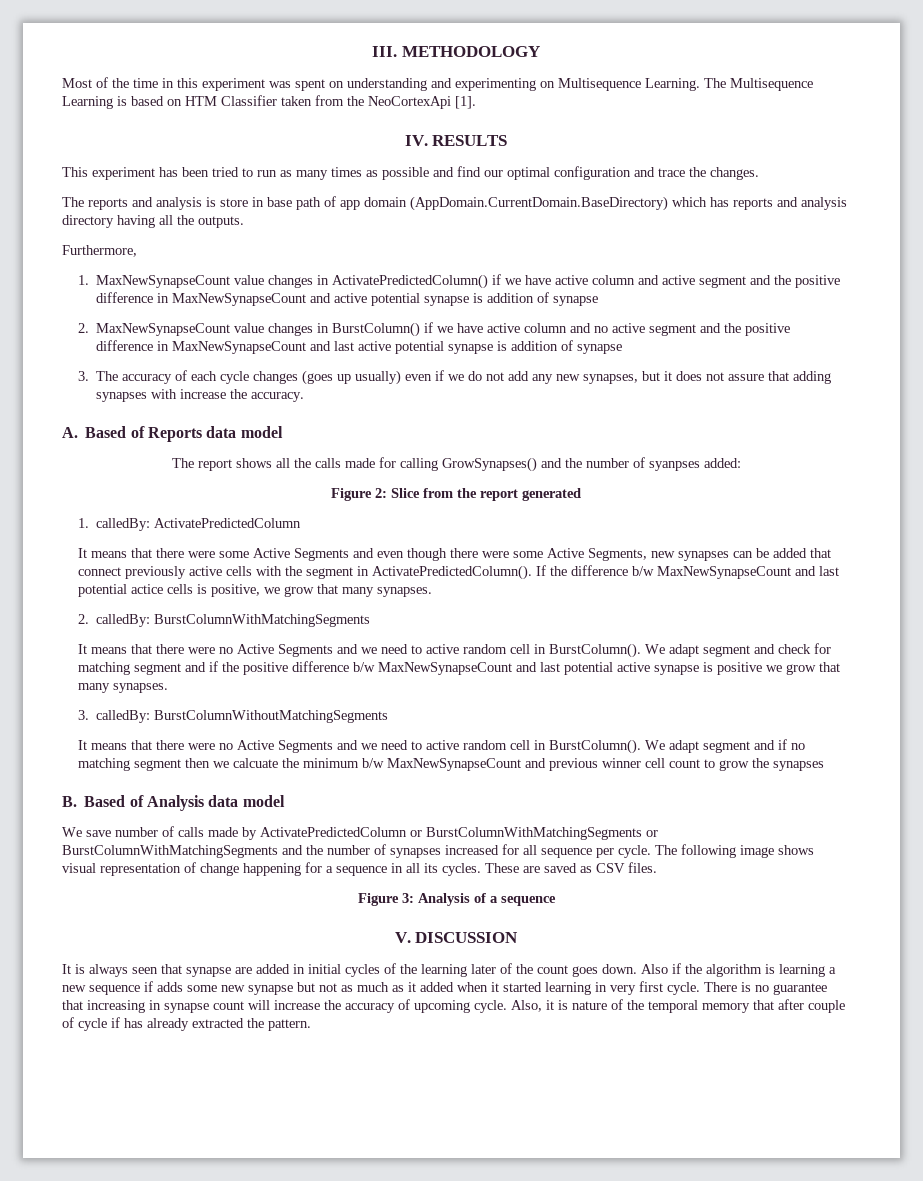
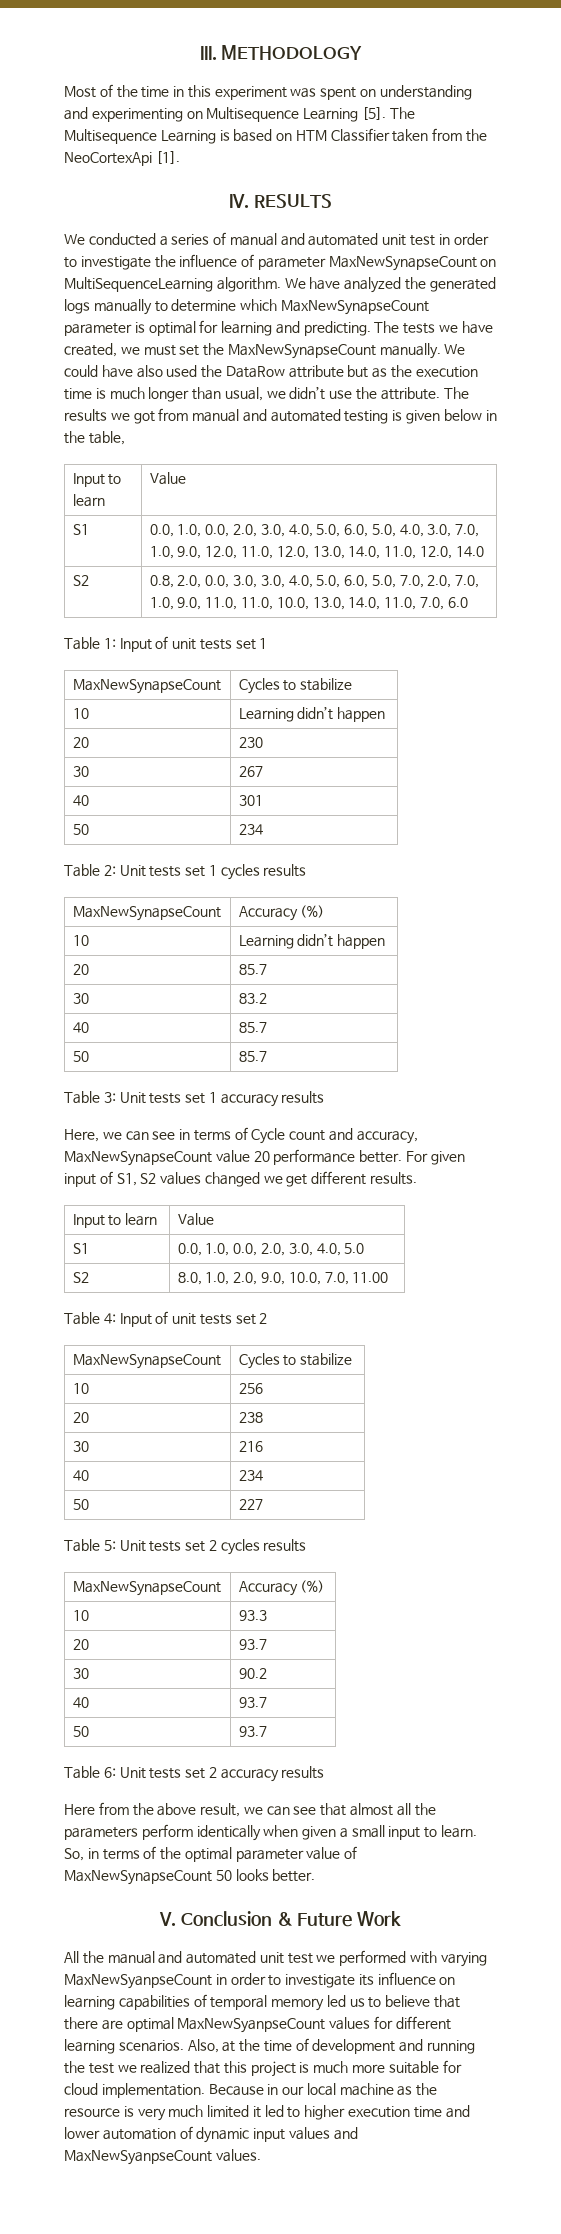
- Most of the time in this experiment was spent on understanding and experimenting on Multisequence Learning.
+ Most of the time in this experiment was spent on understanding and experimenting on Multisequence Learning [5].
- This experiment has been tried to run as many times as possible and find our optimal configuration and trace the changes.
- The reports and analysis is store in base path of app domain (AppDomain.CurrentDomain.BaseDirectory) which has reports and analysis directory having all the outputs.
- Furthermore,
- 1. MaxNewSynapseCount value changes in ActivatePredictedColumn() if we have active column and active segment and the positive difference in MaxNewSynapseCount and active potential synapse is addition of synapse
- 2. MaxNewSynapseCount value changes in BurstColumn() if we have active column and no active segment and the positive difference in MaxNewSynapseCount and last active potential synapse is addition of synapse
- 3. The accuracy of each cycle changes (goes up usually) even if we do not add any new synapses, but it does not assure that adding synapses with increase the accuracy.
- A. Based of Reports data model
- The report shows all the calls made for calling GrowSynapses() and the number of syanpses added:
- Figure 2: Slice from the report generated
- 1. calledBy: ActivatePredictedColumn
- It means that there were some Active Segments and even though there were some Active Segments, new synapses can be added that connect previously active cells with the segment in ActivatePredictedColumn(). If the difference b/w MaxNewSynapseCount and last potential actice cells is positive, we grow that many synapses.
- 2. calledBy: BurstColumnWithMatchingSegments
- It means that there were no Active Segments and we need to active random cell in BurstColumn(). We adapt segment and check for matching segment and if the positive difference b/w MaxNewSynapseCount and last potential active synapse is positive we grow that many synapses.
- 3. calledBy: BurstColumnWithoutMatchingSegments
- It means that there were no Active Segments and we need to active random cell in BurstColumn(). We adapt segment and if no matching segment then we calcuate the minimum b/w MaxNewSynapseCount and previous winner cell count to grow the synapses
- B. Based of Analysis data model
- We save number of calls made by ActivatePredictedColumn or BurstColumnWithMatchingSegments or BurstColumnWithMatchingSegments and the number of synapses increased for all sequence per cycle. The following image shows visual representation of change happening for a sequence in all its cycles. These are saved as CSV files.
- Figure 3: Analysis of a sequence
- V. DISCUSSION
- It is always seen that synapse are added in initial cycles of the learning later of the count goes down. Also if the algorithm is learning a new sequence if adds some new synapse but not as much as it added when it started learning in very first cycle. There is no guarantee that increasing in synapse count will increase the accuracy of upcoming cycle. Also, it is nature of the temporal memory that after couple of cycle if has already extracted the pattern.
+ We conducted a series of manual and automated unit test in order to investigate the influence of parameter MaxNewSynapseCount on MultiSequenceLearning algorithm. We have analyzed the generated logs manually to determine which MaxNewSynapseCount parameter is optimal for learning and predicting. The tests we have created, we must set the MaxNewSynapseCount manually. We could have also used the DataRow attribute but as the execution time is much longer than usual, we didn’t use the attribute. The results we got from manual and automated testing is given below in the table,
+ Input to learn | Value
+ S1 | 0.0, 1.0, 0.0, 2.0, 3.0, 4.0, 5.0, 6.0, 5.0, 4.0, 3.0, 7.0, 1.0, 9.0, 12.0, 11.0, 12.0, 13.0, 14.0, 11.0, 12.0, 14.0
+ S2 | 0.8, 2.0, 0.0, 3.0, 3.0, 4.0, 5.0, 6.0, 5.0, 7.0, 2.0, 7.0, 1.0, 9.0, 11.0, 11.0, 10.0, 13.0, 14.0, 11.0, 7.0, 6.0
+ Table 1: Input of unit tests set 1
+ MaxNewSynapseCount | Cycles to stabilize
+ 10 | Learning didn’t happen
+ 20 | 230
+ 30 | 267
+ 40 | 301
+ 50 | 234
+ Table 2: Unit tests set 1 cycles results
+ MaxNewSynapseCount | Accuracy (%)
+ 10 | Learning didn’t happen
+ 20 | 85.7
+ 30 | 83.2
+ 40 | 85.7
+ 50 | 85.7
+ Table 3: Unit tests set 1 accuracy results
+ Here, we can see in terms of Cycle count and accuracy, MaxNewSynapseCount value 20 performance better. For given input of S1, S2 values changed we get different results.
+ Input to learn | Value
+ S1 | 0.0, 1.0, 0.0, 2.0, 3.0, 4.0, 5.0
+ S2 | 8.0, 1.0, 2.0, 9.0, 10.0, 7.0, 11.00
+ Table 4: Input of unit tests set 2
+ MaxNewSynapseCount | Cycles to stabilize
+ 10 | 256
+ 20 | 238
+ 30 | 216
+ 40 | 234
+ 50 | 227
+ Table 5: Unit tests set 2 cycles results
+ MaxNewSynapseCount | Accuracy (%)
+ 10 | 93.3
+ 20 | 93.7
+ 30 | 90.2
+ 40 | 93.7
+ 50 | 93.7
+ Table 6: Unit tests set 2 accuracy results
+ Here from the above result, we can see that almost all the parameters perform identically when given a small input to learn. So, in terms of the optimal parameter value of MaxNewSynapseCount 50 looks better.
+ V. Conclusion & Future Work
+ All the manual and automated unit test we performed with varying MaxNewSyanpseCount in order to investigate its influence on learning capabilities of temporal memory led us to believe that there are optimal MaxNewSyanpseCount values for different learning scenarios. Also, at the time of development and running the test we realized that this project is much more suitable for cloud implementation. Because in our local machine as the resource is very much limited it led to higher execution time and lower automation of dynamic input values and MaxNewSyanpseCount values.

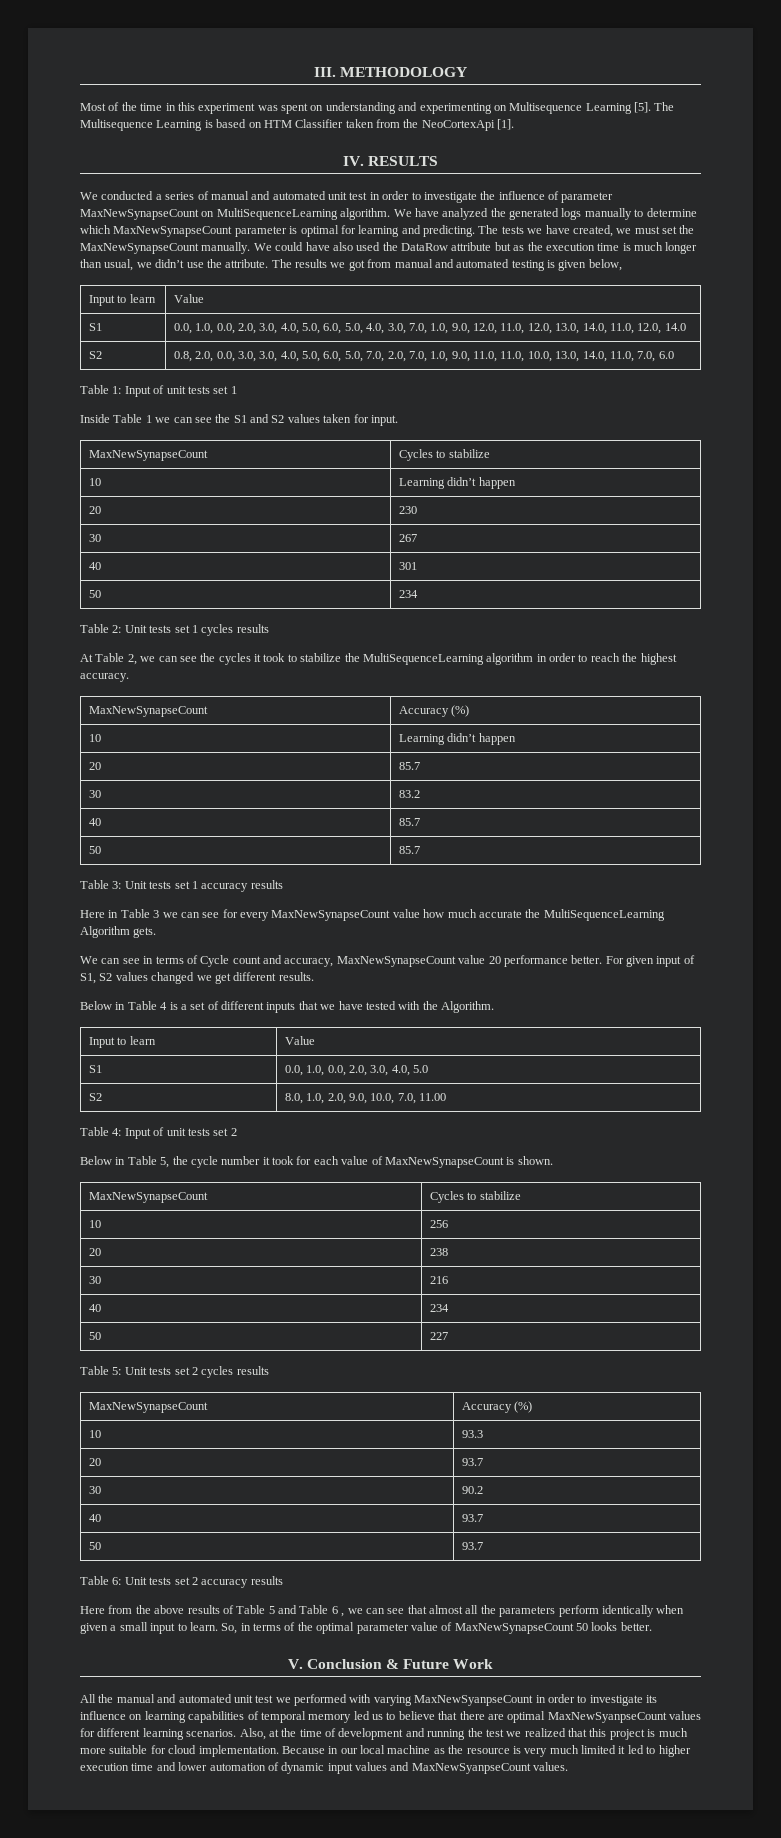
- The results we got from manual and automated testing is given below in the table,
+ The results we got from manual and automated testing is given below,
+ Inside Table 1 we can see the S1 and S2 values taken for input.
+ At Table 2, we can see the cycles it took to stabilize the MultiSequenceLearning algorithm in order to reach the highest accuracy.
- Here, we can see in terms of Cycle count and accuracy, MaxNewSynapseCount value 20 performance better.
+ Here in Table 3 we can see for every MaxNewSynapseCount value how much accurate the MultiSequenceLearning Algorithm gets.
+ We can see in terms of Cycle count and accuracy, MaxNewSynapseCount value 20 performance better.
+ Below in Table 4 is a set of different inputs that we have tested with the Algorithm.
+ Below in Table 5, the cycle number it took for each value of MaxNewSynapseCount is shown.
- Here from the above result, we can see that almost all the parameters perform identically when given a small input to learn.
+ Here from the above results of Table 5 and Table 6 , we can see that almost all the parameters perform identically when given a small input to learn.

